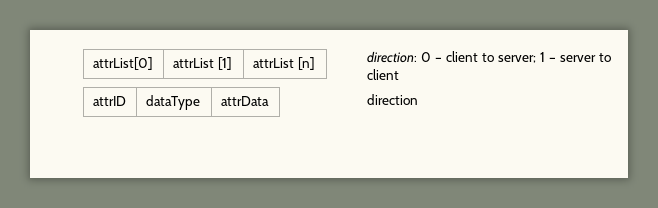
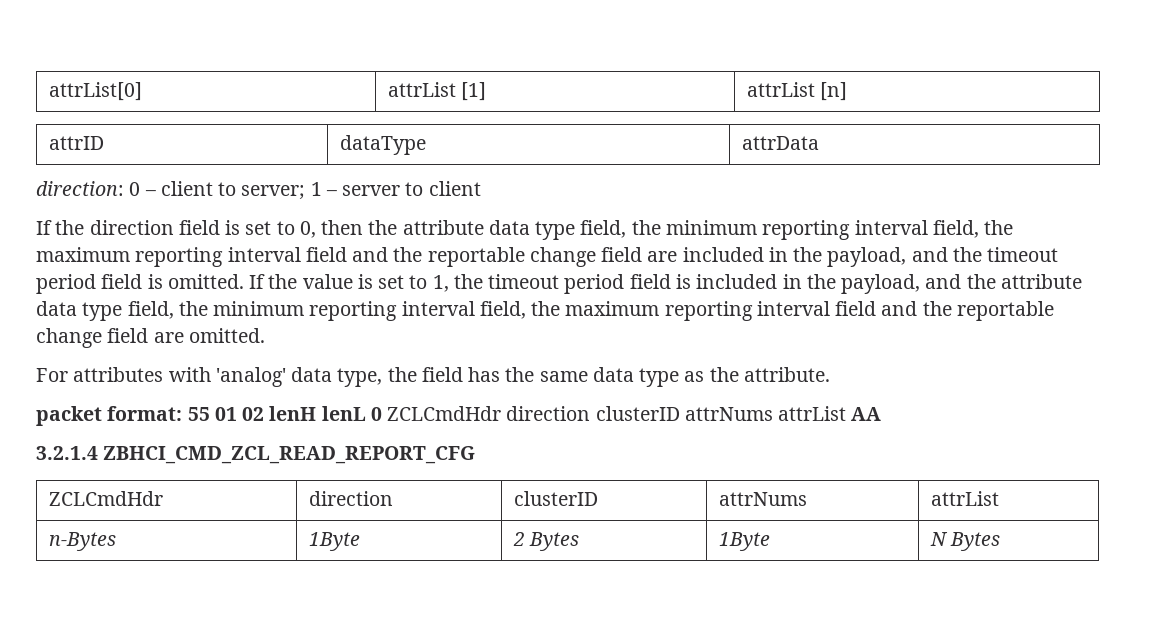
- direction
+ If the direction field is set to 0, then the attribute data type field, the minimum reporting interval field, the maximum reporting interval field and the reportable change field are included in the payload, and the timeout period field is omitted. If the value is set to 1, the timeout period field is included in the payload, and the attribute data type field, the minimum reporting interval field, the maximum reporting interval field and the reportable change field are omitted.
+ For attributes with 'analog' data type, the field has the same data type as the attribute.
+ packet format: 55 01 02 lenH lenL 0 ZCLCmdHdr direction clusterID attrNums attrList AA
+ 3.2.1.4 ZBHCI_CMD_ZCL_READ_REPORT_CFG
+ ZCLCmdHdr | direction | clusterID | attrNums | attrList
+ n-Bytes | 1Byte | 2 Bytes | 1Byte | N Bytes

